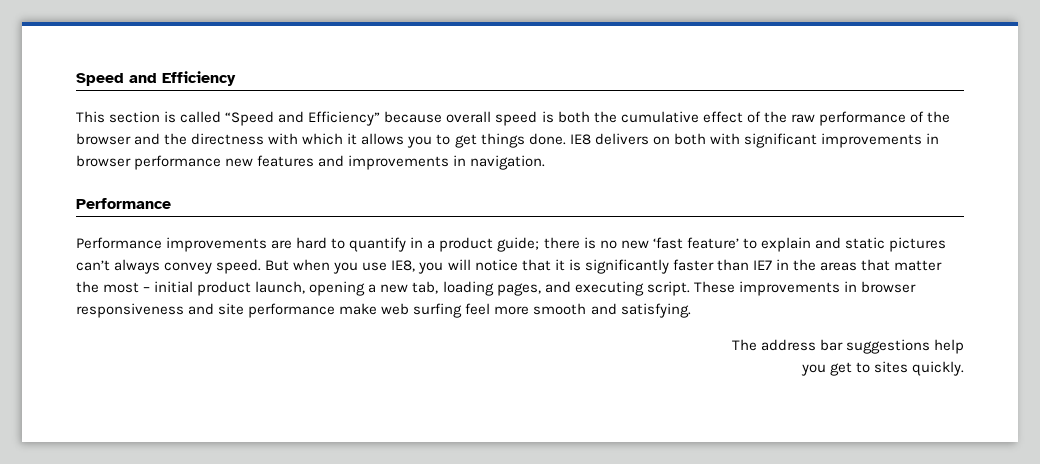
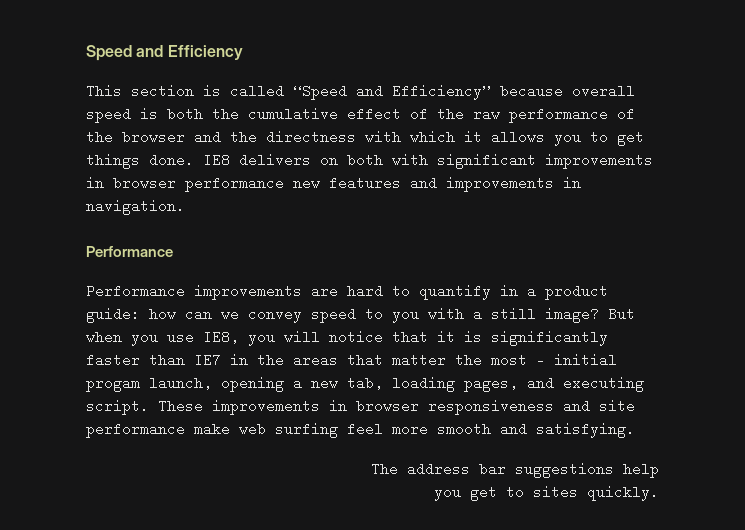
- Performance improvements are hard to quantify in a product guide; there is no new ‘fast feature’ to explain and static pictures can’t always convey speed.
+ Performance improvements are hard to quantify in a product guide: how can we convey speed to you with a still image?
- But when you use IE8, you will notice that it is significantly faster than IE7 in the areas that matter the most – initial product launch, opening a new tab, loading pages, and executing script.
+ But when you use IE8, you will notice that it is significantly faster than IE7 in the areas that matter the most – initial progam launch, opening a new tab, loading pages, and executing script.

